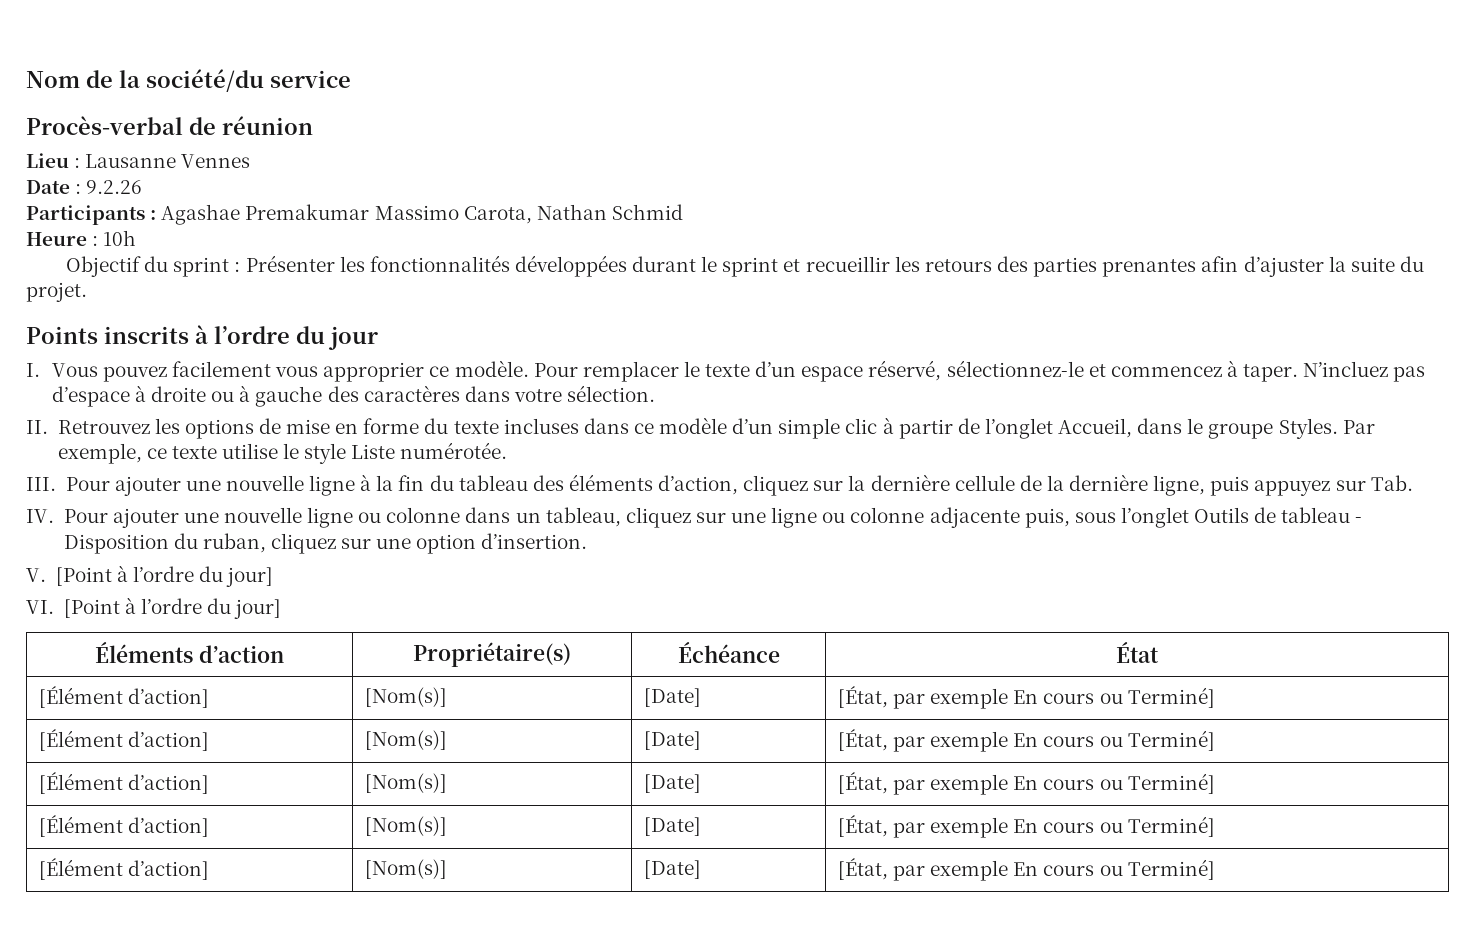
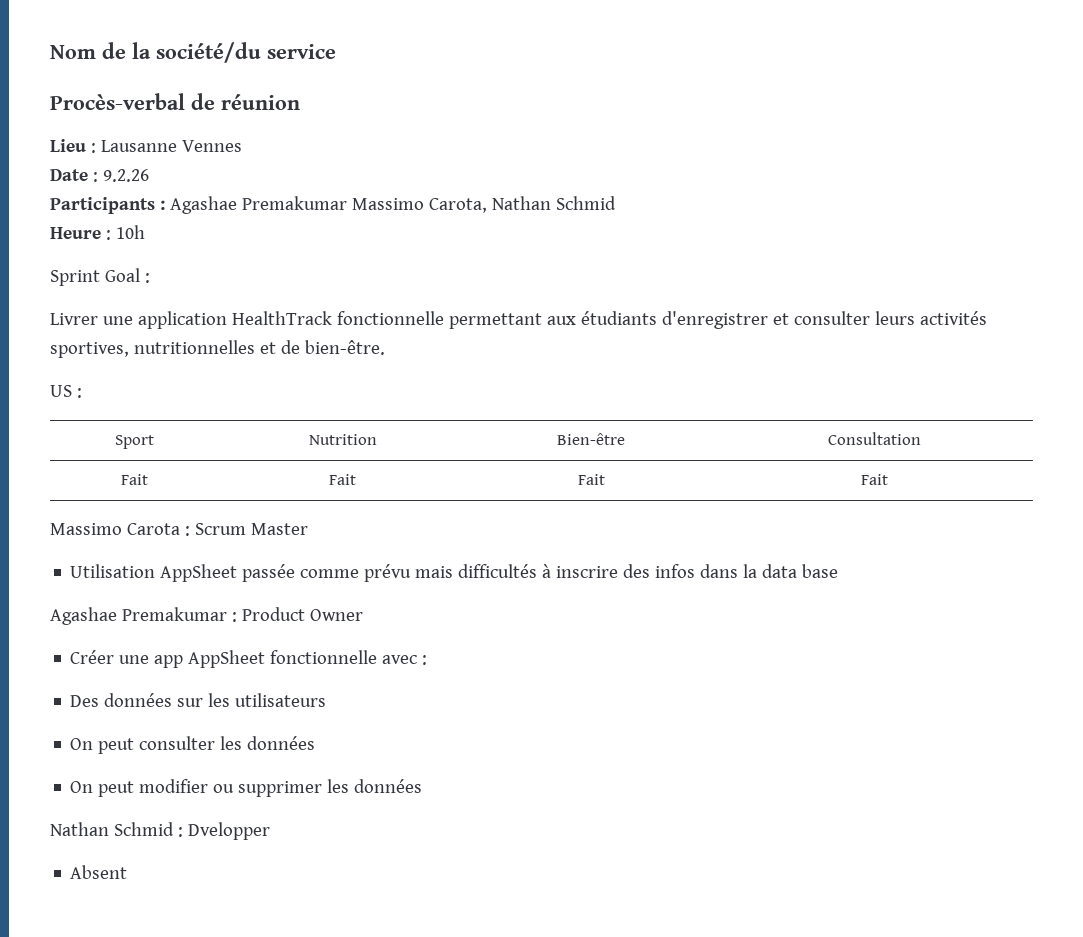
- Objectif du sprint : Présenter les fonctionnalités développées durant le sprint et recueillir les retours des parties prenantes afin d’ajuster la suite du projet.
- Points inscrits à l’ordre du jour
- I. Vous pouvez facilement vous approprier ce modèle. Pour remplacer le texte d’un espace réservé, sélectionnez-le et commencez à taper. N’incluez pas d’espace à droite ou à gauche des caractères dans votre sélection.
- II. Retrouvez les options de mise en forme du texte incluses dans ce modèle d’un simple clic à partir de l’onglet Accueil, dans le groupe Styles. Par exemple, ce texte utilise le style Liste numérotée.
- III. Pour ajouter une nouvelle ligne à la fin du tableau des éléments d’action, cliquez sur la dernière cellule de la dernière ligne, puis appuyez sur Tab.
- IV. Pour ajouter une nouvelle ligne ou colonne dans un tableau, cliquez sur une ligne ou colonne adjacente puis, sous l’onglet Outils de tableau - Disposition du ruban, cliquez sur une option d’insertion.
- V. [Point à l’ordre du jour]
- VI. [Point à l’ordre du jour]
- Éléments d’action | Propriétaire(s) | Échéance | État
- [Élément d’action] | [Nom(s)] | [Date] | [État, par exemple En cours ou Terminé]
- [Élément d’action] | [Nom(s)] | [Date] | [État, par exemple En cours ou Terminé]
- [Élément d’action] | [Nom(s)] | [Date] | [État, par exemple En cours ou Terminé]
- [Élément d’action] | [Nom(s)] | [Date] | [État, par exemple En cours ou Terminé]
- [Élément d’action] | [Nom(s)] | [Date] | [État, par exemple En cours ou Terminé]
+ Sprint Goal :
+ Livrer une application HealthTrack fonctionnelle permettant aux étudiants d'enregistrer et consulter leurs activités sportives, nutritionnelles et de bien-être.
+ US :
+ Sport | Nutrition | Bien-être | Consultation
+ Fait | Fait | Fait | Fait
+ Massimo Carota : Scrum Master
+ Utilisation AppSheet passée comme prévu mais difficultés à inscrire des infos dans la data base
+ Agashae Premakumar : Product Owner
+ Créer une app AppSheet fonctionnelle avec :
+ Des données sur les utilisateurs
+ On peut consulter les données
+ On peut modifier ou supprimer les données
+ Nathan Schmid : Dvelopper
+ Absent

